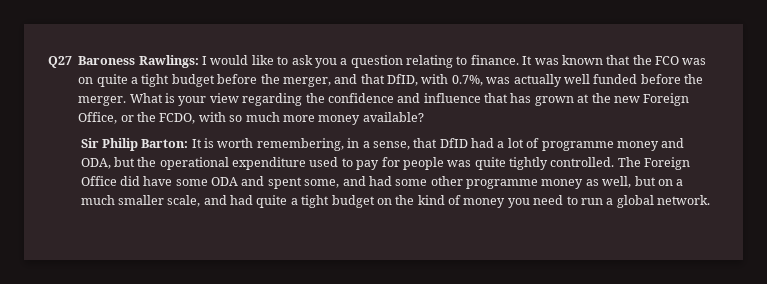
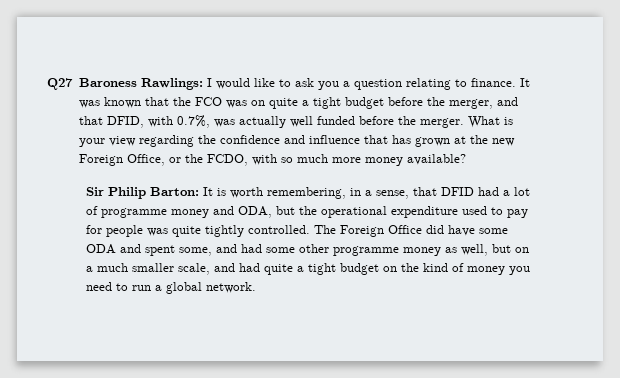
- It was known that the FCO was on quite a tight budget before the merger, and that DfID, with 0.7%, was actually well funded before the merger.
+ It was known that the FCO was on quite a tight budget before the merger, and that DFID, with 0.7%, was actually well funded before the merger.
- Sir Philip Barton: It is worth remembering, in a sense, that DfID had a lot of programme money and ODA, but the operational expenditure used to pay for people was quite tightly controlled.
+ Sir Philip Barton: It is worth remembering, in a sense, that DFID had a lot of programme money and ODA, but the operational expenditure used to pay for people was quite tightly controlled.

